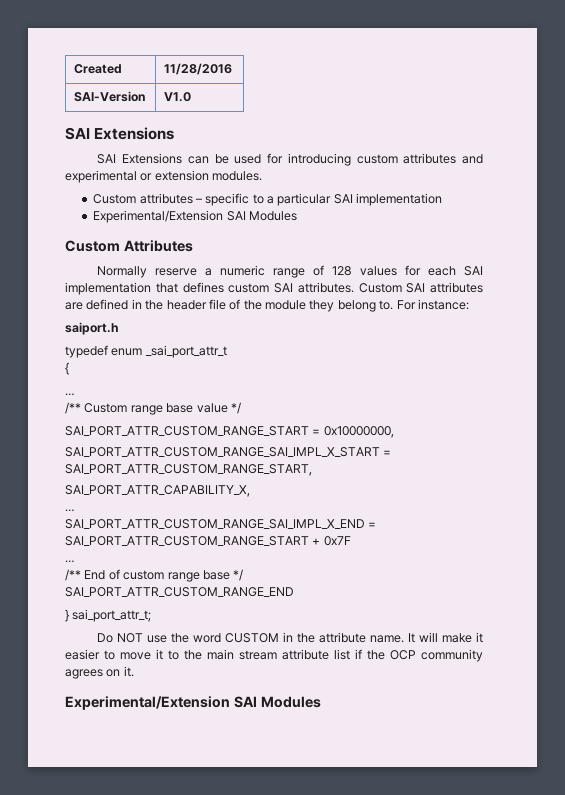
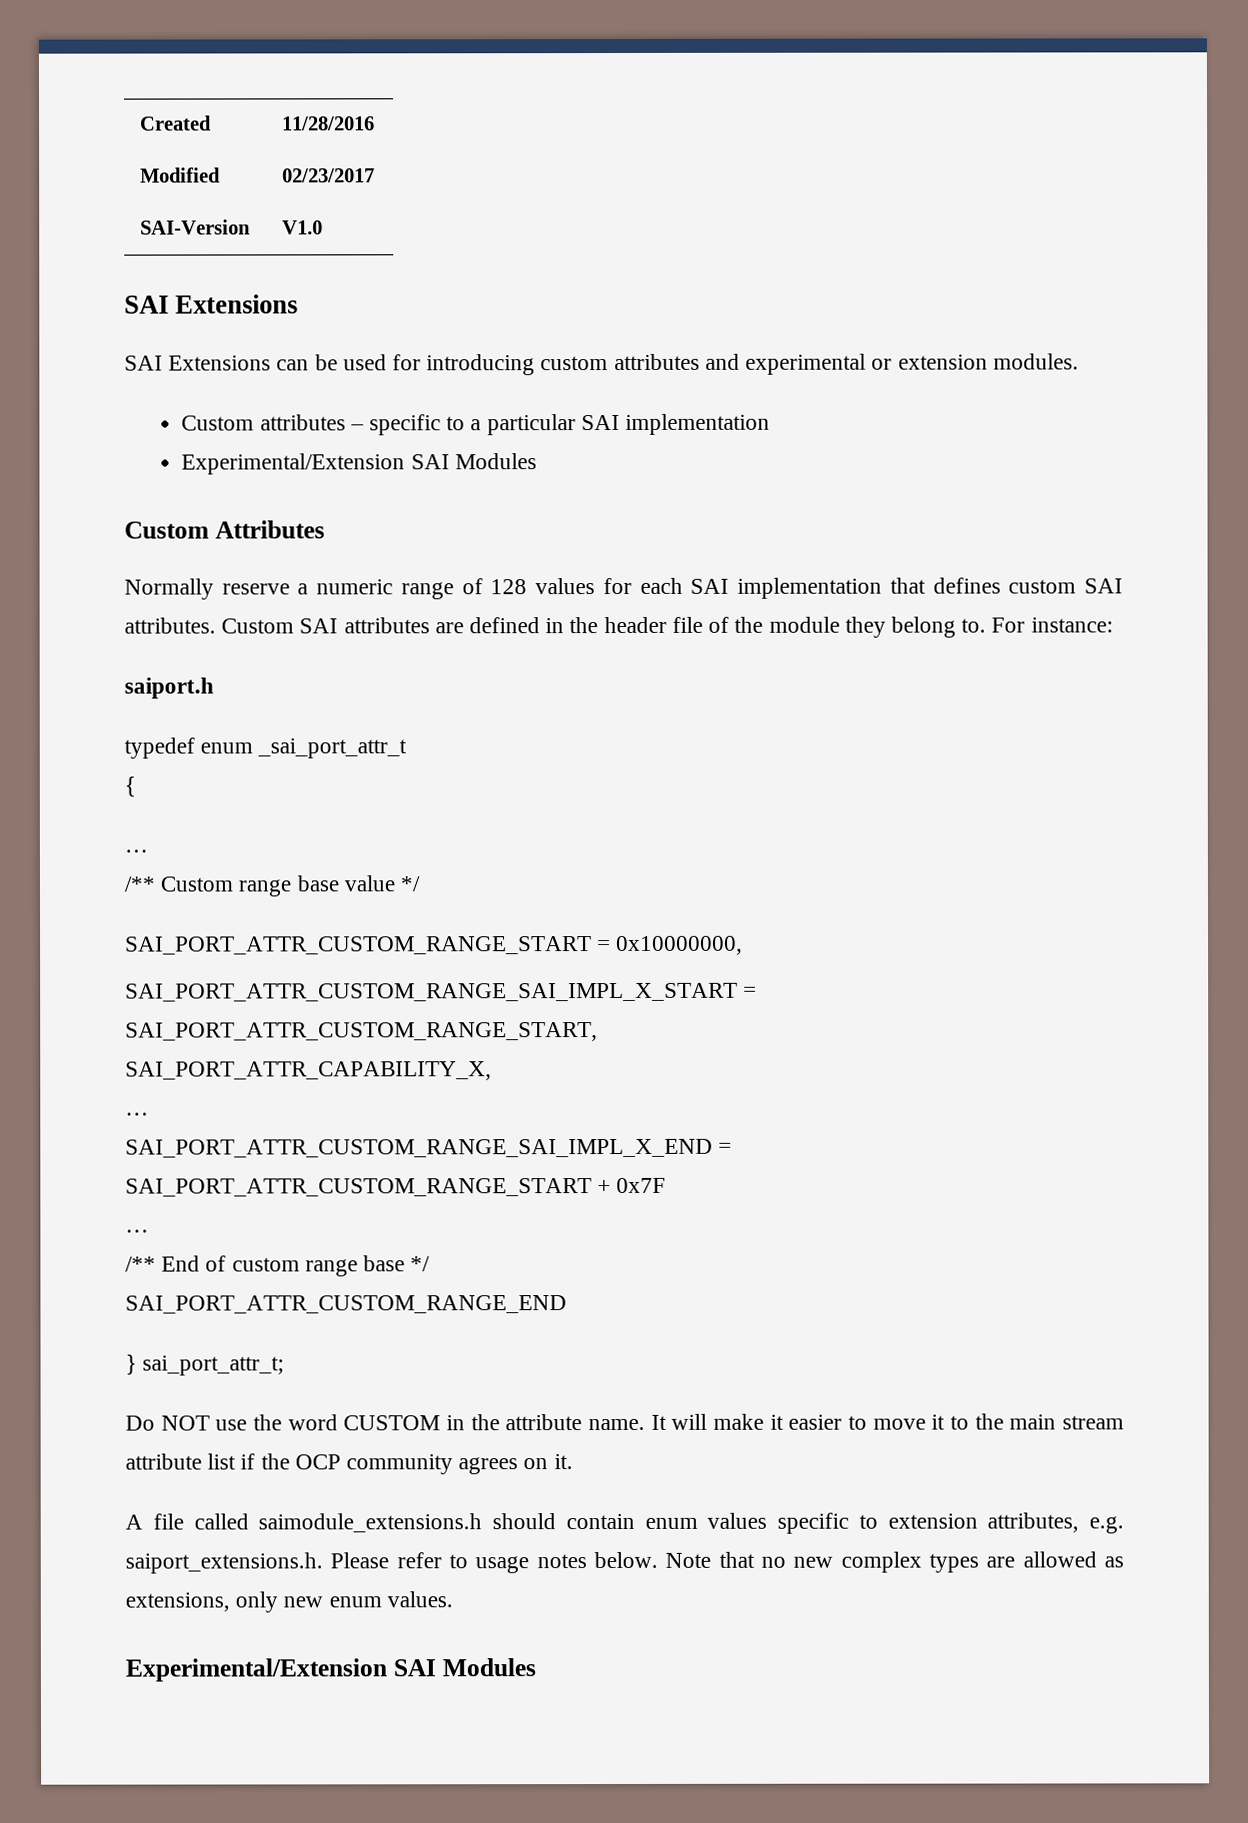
+ Modified | 02/23/2017
+ A file called saimodule_extensions.h should contain enum values specific to extension attributes, e.g. saiport_extensions.h. Please refer to usage notes below. Note that no new complex types are allowed as extensions, only new enum values.

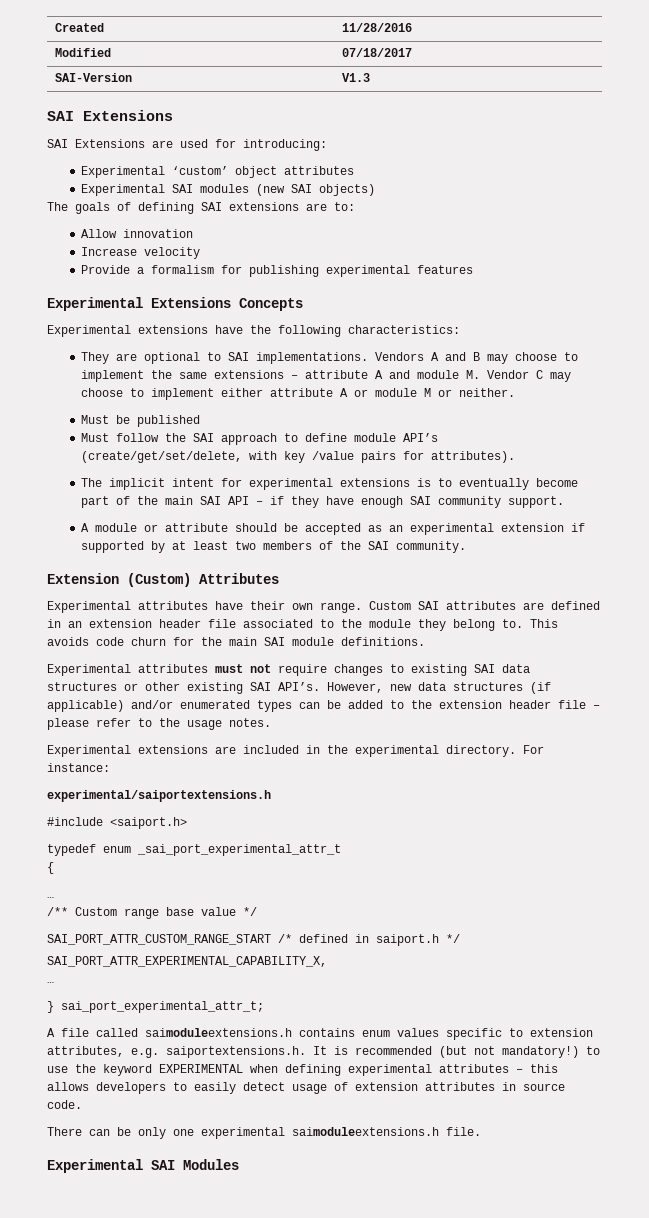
- Modified | 02/23/2017
+ Modified | 07/18/2017
- SAI-Version | V1.0
+ SAI-Version | V1.3
- SAI Extensions can be used for introducing custom attributes and experimental or extension modules.
- Custom attributes – specific to a particular SAI implementation
- Experimental/Extension SAI Modules
- Custom Attributes
- Normally reserve a numeric range of 128 values for each SAI implementation that defines custom SAI attributes.
+ SAI Extensions are used for introducing:
+ Experimental ‘custom’ object attributes
+ Experimental SAI modules (new SAI objects)
+ The goals of defining SAI extensions are to:
+ Allow innovation
+ Increase velocity
+ Provide a formalism for publishing experimental features
+ Experimental Extensions Concepts
+ Experimental extensions have the following characteristics:
+ They are optional to SAI implementations. Vendors A and B may choose to implement the same extensions – attribute A and module M. Vendor C may choose to implement either attribute A or module M or neither.
+ Must be published
+ Must follow the SAI approach to define module API’s (create/get/set/delete, with key /value pairs for attributes).
+ The implicit intent for experimental extensions is to eventually become part of the main SAI API – if they have enough SAI community support.
+ A module or attribute should be accepted as an experimental extension if supported by at least two members of the SAI community.
+ Extension (Custom) Attributes
+ Experimental attributes have their own range.
- Custom SAI attributes are defined in the header file of the module they belong to.
+ Custom SAI attributes are defined in an extension header file associated to the module they belong to.
+ This avoids code churn for the main SAI module definitions.
+ Experimental attributes must not require changes to existing SAI data structures or other existing SAI API’s. However, new data structures (if applicable) and/or enumerated types can be added to the extension header file – please refer to the usage notes.
+ Experimental extensions are included in the experimental directory.
- saiport.h
+ experimental/saiportextensions.h
+ #include <saiport.h>
- typedef enum _sai_port_attr_t
+ typedef enum _sai_port_experimental_attr_t
- SAI_PORT_ATTR_CUSTOM_RANGE_START = 0x10000000,
- SAI_PORT_ATTR_CUSTOM_RANGE_SAI_IMPL_X_START = SAI_PORT_ATTR_CUSTOM_RANGE_START,
- SAI_PORT_ATTR_CAPABILITY_X,
+ SAI_PORT_ATTR_CUSTOM_RANGE_START /* defined in saiport.h */
+ SAI_PORT_ATTR_EXPERIMENTAL_CAPABILITY_X,
  …
- SAI_PORT_ATTR_CUSTOM_RANGE_SAI_IMPL_X_END = SAI_PORT_ATTR_CUSTOM_RANGE_START + 0x7F
- …
- /** End of custom range base */
- SAI_PORT_ATTR_CUSTOM_RANGE_END
- } sai_port_attr_t;
- Do NOT use the word CUSTOM in the attribute name. It will make it easier to move it to the main stream attribute list if the OCP community agrees on it.
+ } sai_port_experimental_attr_t;
- A file called saimodule_extensions.h should contain enum values specific to extension attributes, e.g. saiport_extensions.h. Please refer to usage notes below. Note that no new complex types are allowed as extensions, only new enum values.
- Experimental/Extension SAI Modules
+ A file called saimoduleextensions.h contains enum values specific to extension attributes, e.g. saiportextensions.h. It is recommended (but not mandatory!) to use the keyword EXPERIMENTAL when defining experimental attributes – this allows developers to easily detect usage of extension attributes in source code.
+ There can be only one experimental saimoduleextensions.h file.
+ Experimental SAI Modules

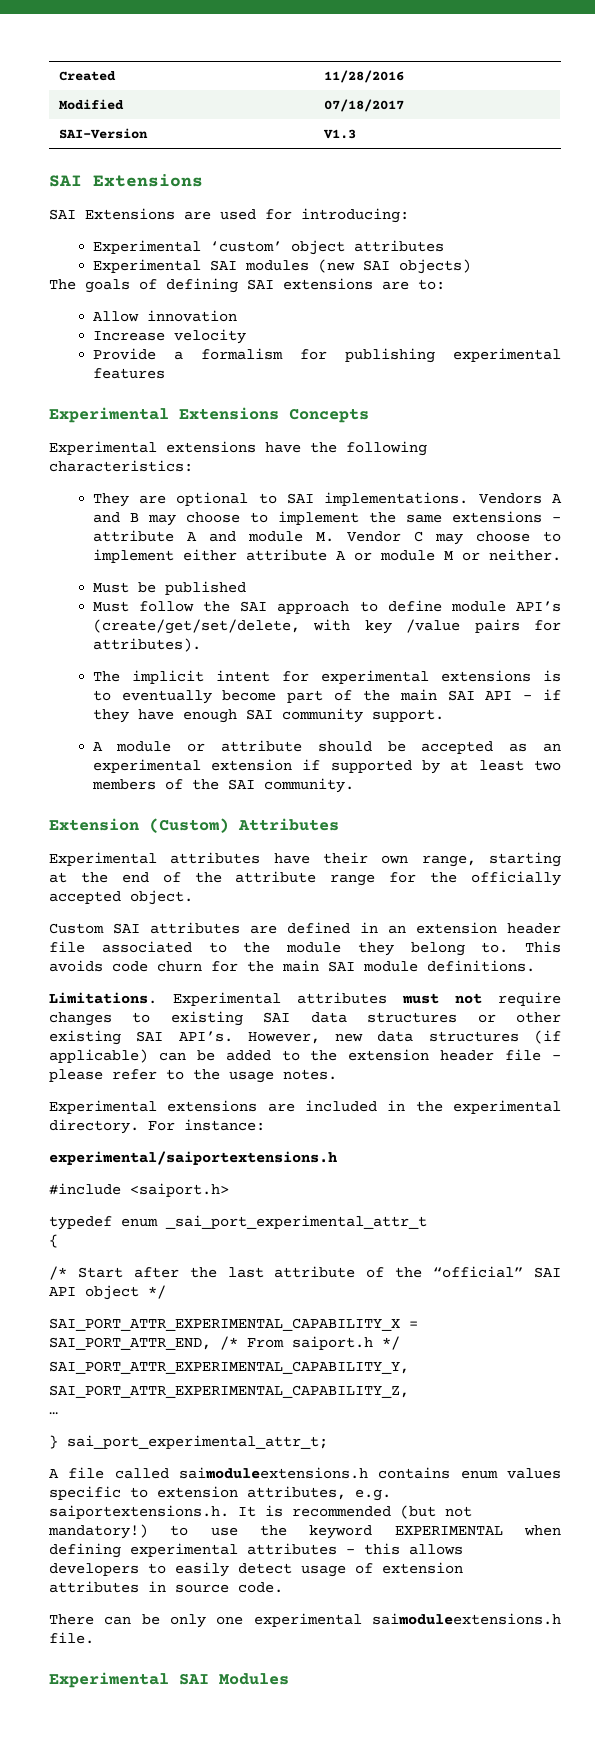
- Experimental attributes have their own range. Custom SAI attributes are defined in an extension header file associated to the module they belong to.
+ Experimental attributes have their own range, starting at the end of the attribute range for the officially accepted object.
+ Custom SAI attributes are defined in an extension header file associated to the module they belong to.
+ Limitations.
- However, new data structures (if applicable) and/or enumerated types can be added to the extension header file – please refer to the usage notes.
+ However, new data structures (if applicable) can be added to the extension header file – please refer to the usage notes.
  {
- …
- /** Custom range base value */
- SAI_PORT_ATTR_CUSTOM_RANGE_START /* defined in saiport.h */
+ /* Start after the last attribute of the “official” SAI API object */
+ SAI_PORT_ATTR_EXPERIMENTAL_CAPABILITY_X = SAI_PORT_ATTR_END, /* From saiport.h */
- SAI_PORT_ATTR_EXPERIMENTAL_CAPABILITY_X,
+ SAI_PORT_ATTR_EXPERIMENTAL_CAPABILITY_Y,
+ SAI_PORT_ATTR_EXPERIMENTAL_CAPABILITY_Z,

